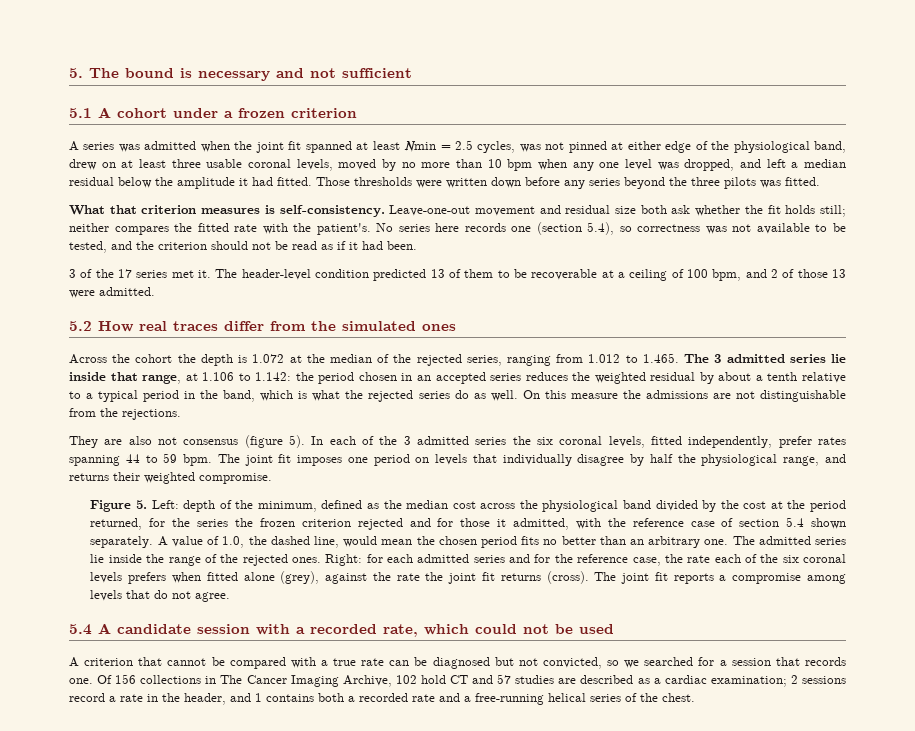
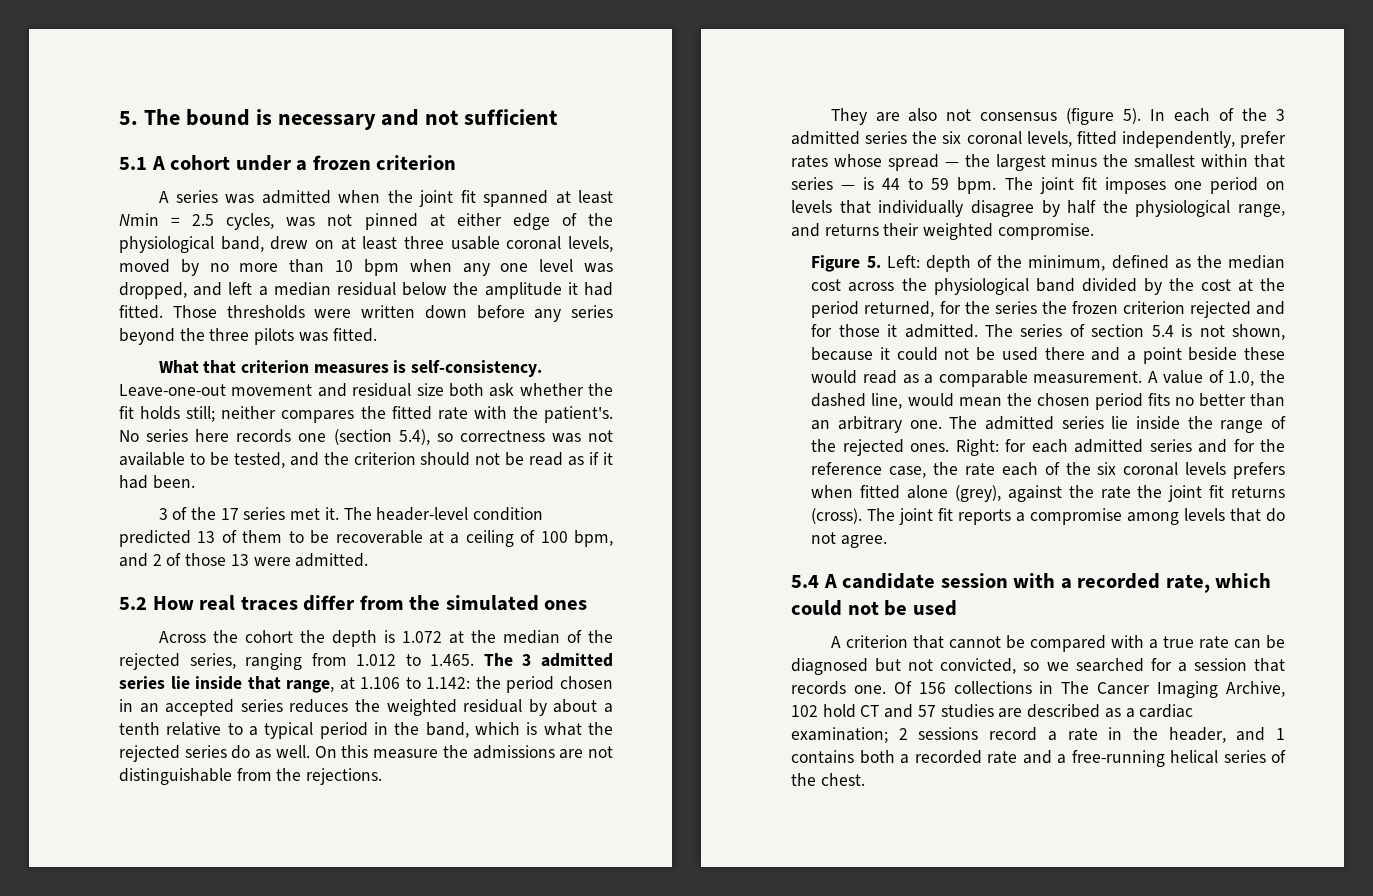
- In each of the 3 admitted series the six coronal levels, fitted independently, prefer rates spanning 44 to 59 bpm.
+ In each of the 3 admitted series the six coronal levels, fitted independently, prefer rates whose spread — the largest minus the smallest within that series — is 44 to 59 bpm.
- Figure 5. Left: depth of the minimum, defined as the median cost across the physiological band divided by the cost at the period returned, for the series the frozen criterion rejected and for those it admitted, with the reference case of section 5.4 shown separately.
+ Figure 5. Left: depth of the minimum, defined as the median cost across the physiological band divided by the cost at the period returned, for the series the frozen criterion rejected and for those it admitted. The series of section 5.4 is not shown, because it could not be used there and a point beside these would read as a comparable measurement.

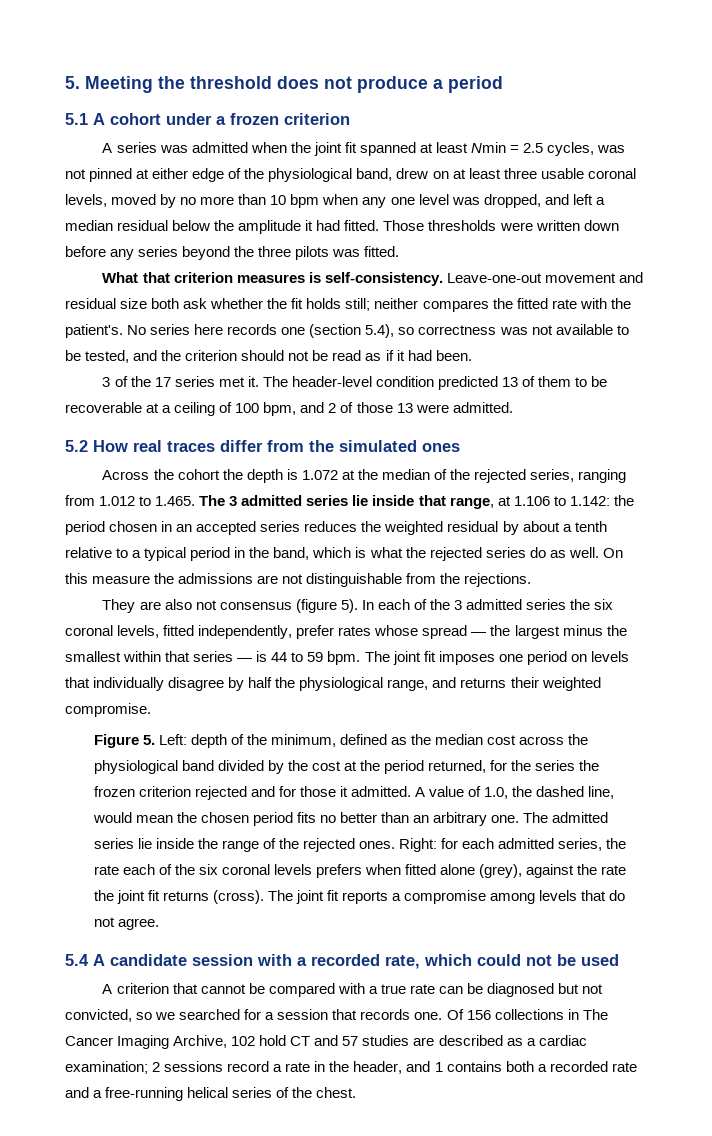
- 5. The bound is necessary and not sufficient
+ 5. Meeting the threshold does not produce a period
- The series of section 5.4 is not shown, because it could not be used there and a point beside these would read as a comparable measurement.
- Right: for each admitted series and for the reference case, the rate each of the six coronal levels prefers when fitted alone (grey), against the rate the joint fit returns (cross).
+ Right: for each admitted series, the rate each of the six coronal levels prefers when fitted alone (grey), against the rate the joint fit returns (cross).

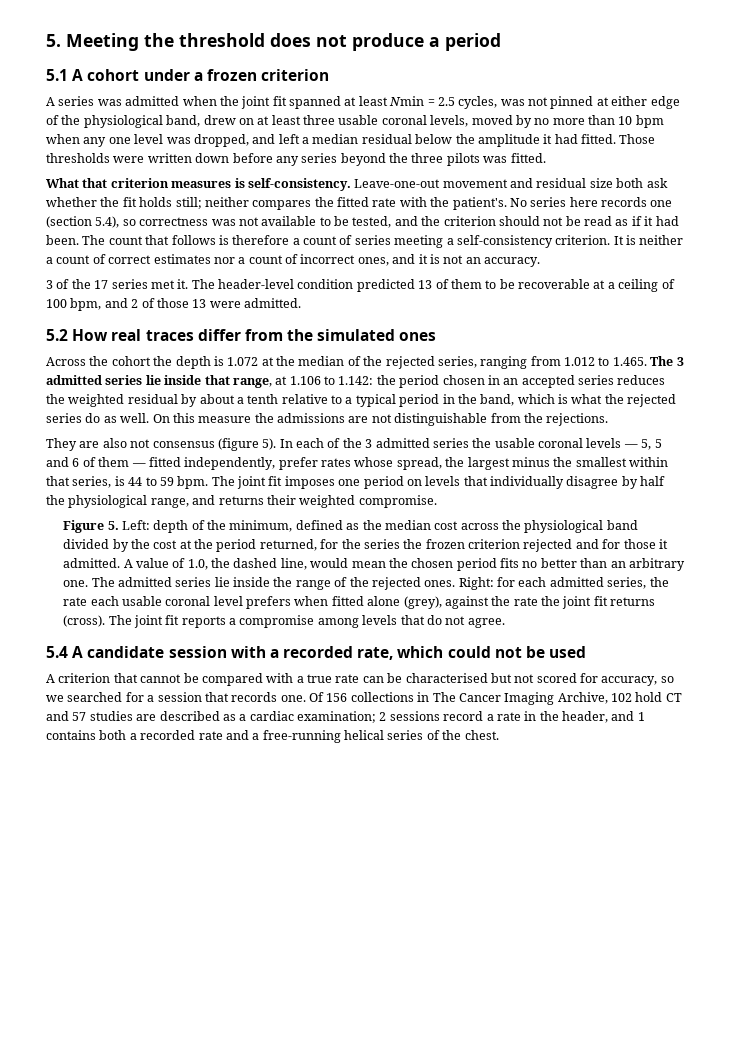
+ The count that follows is therefore a count of series meeting a self-consistency criterion. It is neither a count of correct estimates nor a count of incorrect ones, and it is not an accuracy.
- In each of the 3 admitted series the six coronal levels, fitted independently, prefer rates whose spread — the largest minus the smallest within that series — is 44 to 59 bpm.
+ In each of the 3 admitted series the usable coronal levels — 5, 5 and 6 of them — fitted independently, prefer rates whose spread, the largest minus the smallest within that series, is 44 to 59 bpm.
- Right: for each admitted series, the rate each of the six coronal levels prefers when fitted alone (grey), against the rate the joint fit returns (cross).
+ Right: for each admitted series, the rate each usable coronal level prefers when fitted alone (grey), against the rate the joint fit returns (cross).
- A criterion that cannot be compared with a true rate can be diagnosed but not convicted, so we searched for a session that records one.
+ A criterion that cannot be compared with a true rate can be characterised but not scored for accuracy, so we searched for a session that records one.

